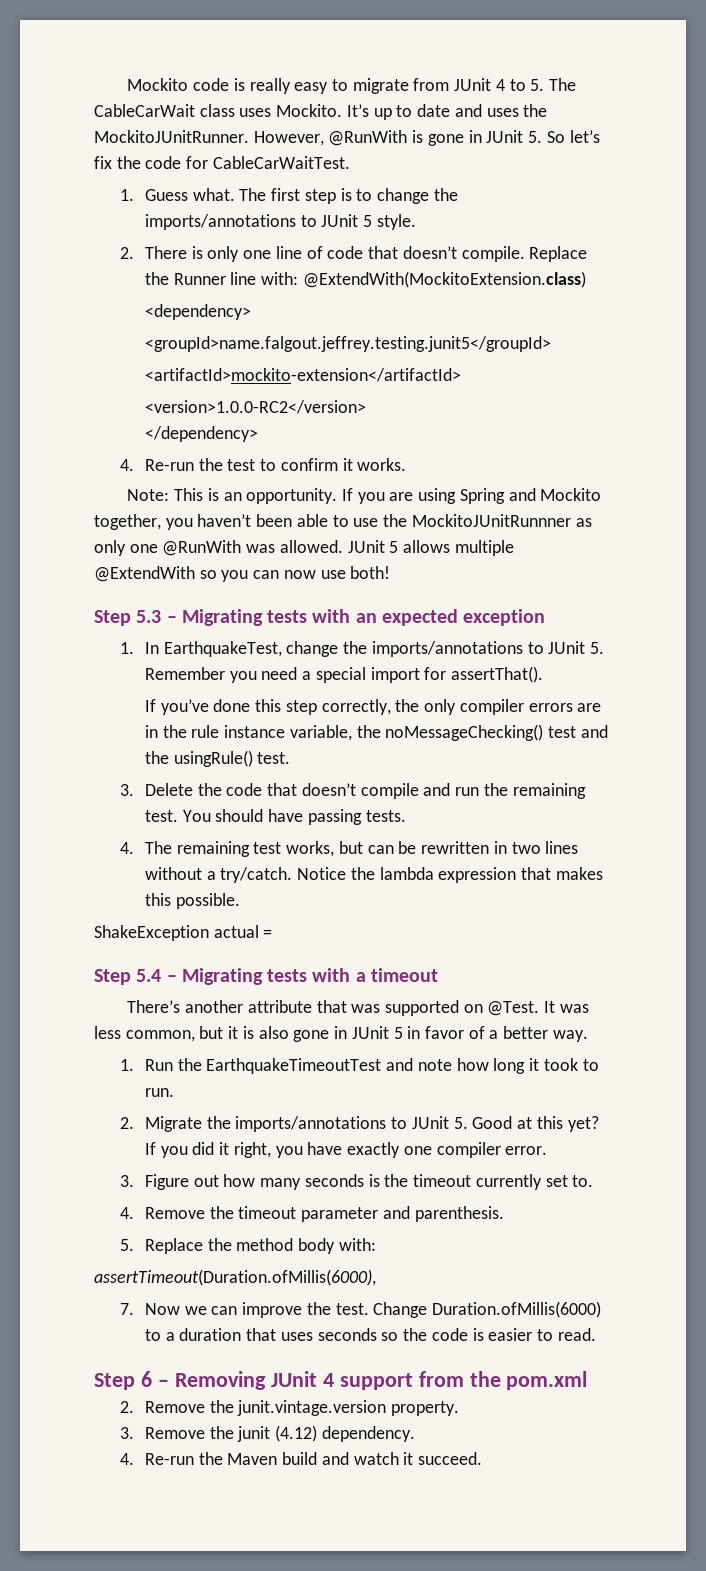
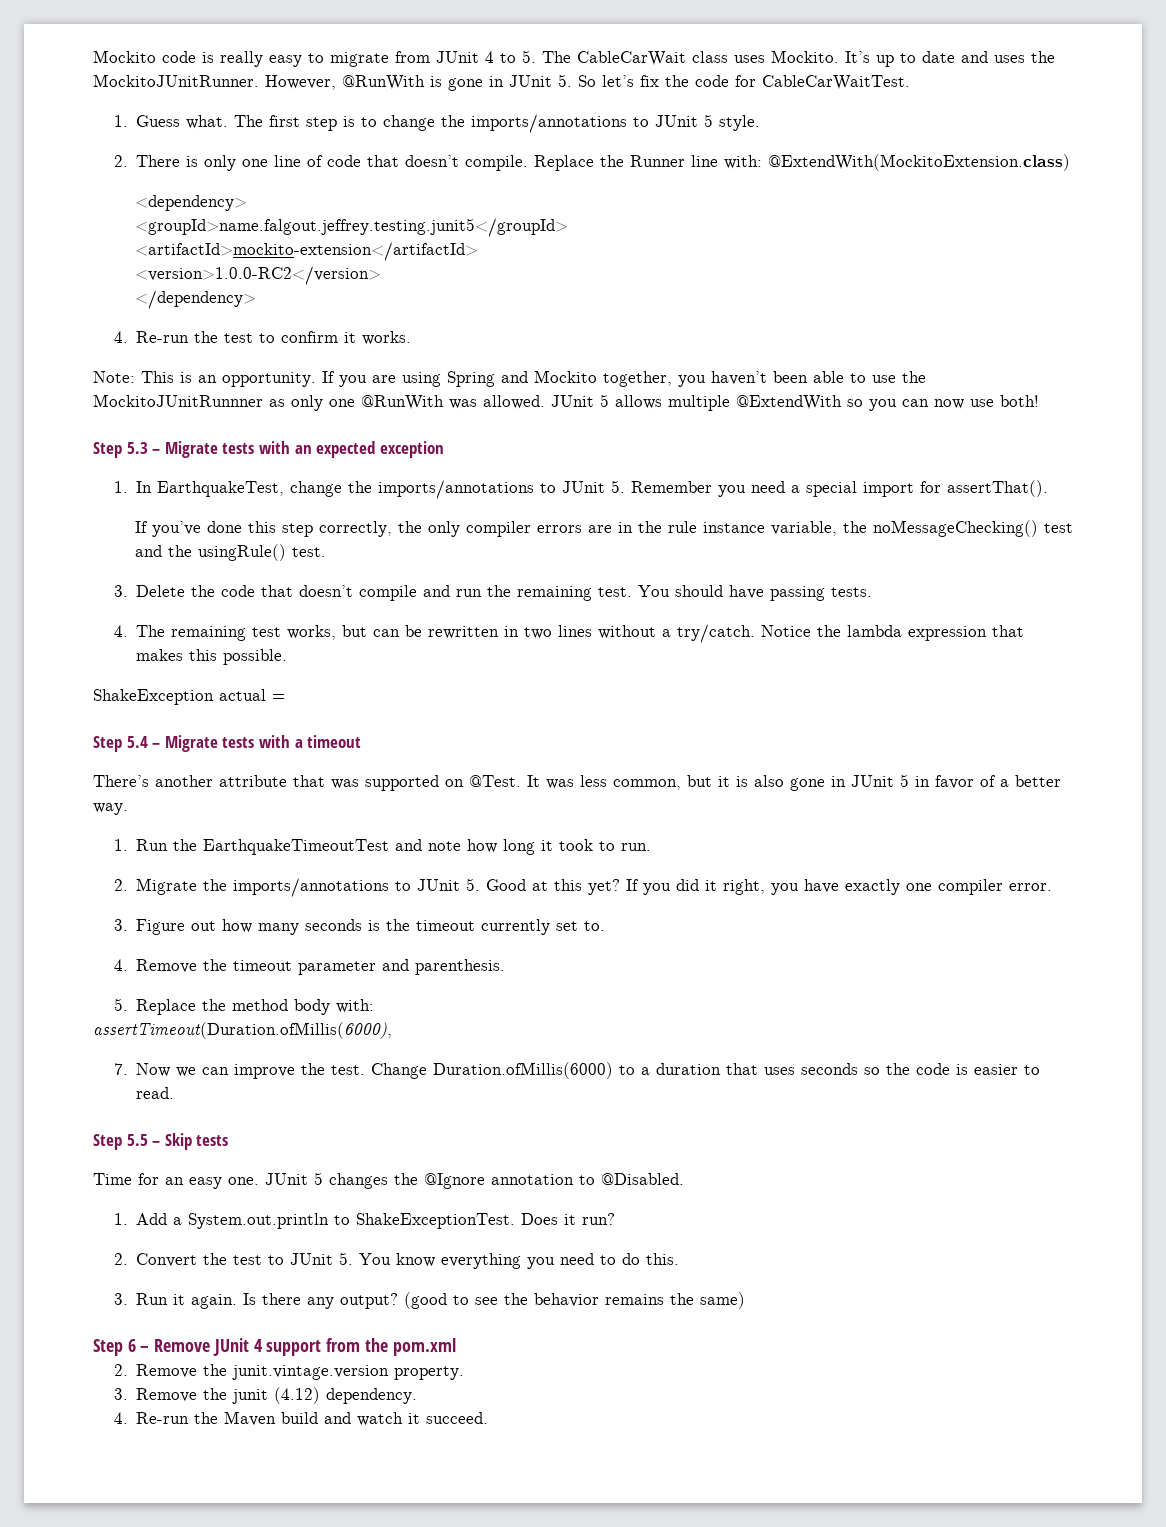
- Step 5.3 – Migrating tests with an expected exception
+ Step 5.3 – Migrate tests with an expected exception
- Step 5.4 – Migrating tests with a timeout
+ Step 5.4 – Migrate tests with a timeout
+ Step 5.5 – Skip tests
+ Time for an easy one. JUnit 5 changes the @Ignore annotation to @Disabled.
+ 1. Add a System.out.println to ShakeExceptionTest. Does it run?
+ 2. Convert the test to JUnit 5. You know everything you need to do this.
+ 3. Run it again. Is there any output? (good to see the behavior remains the same)
- Step 6 – Removing JUnit 4 support from the pom.xml
+ Step 6 – Remove JUnit 4 support from the pom.xml

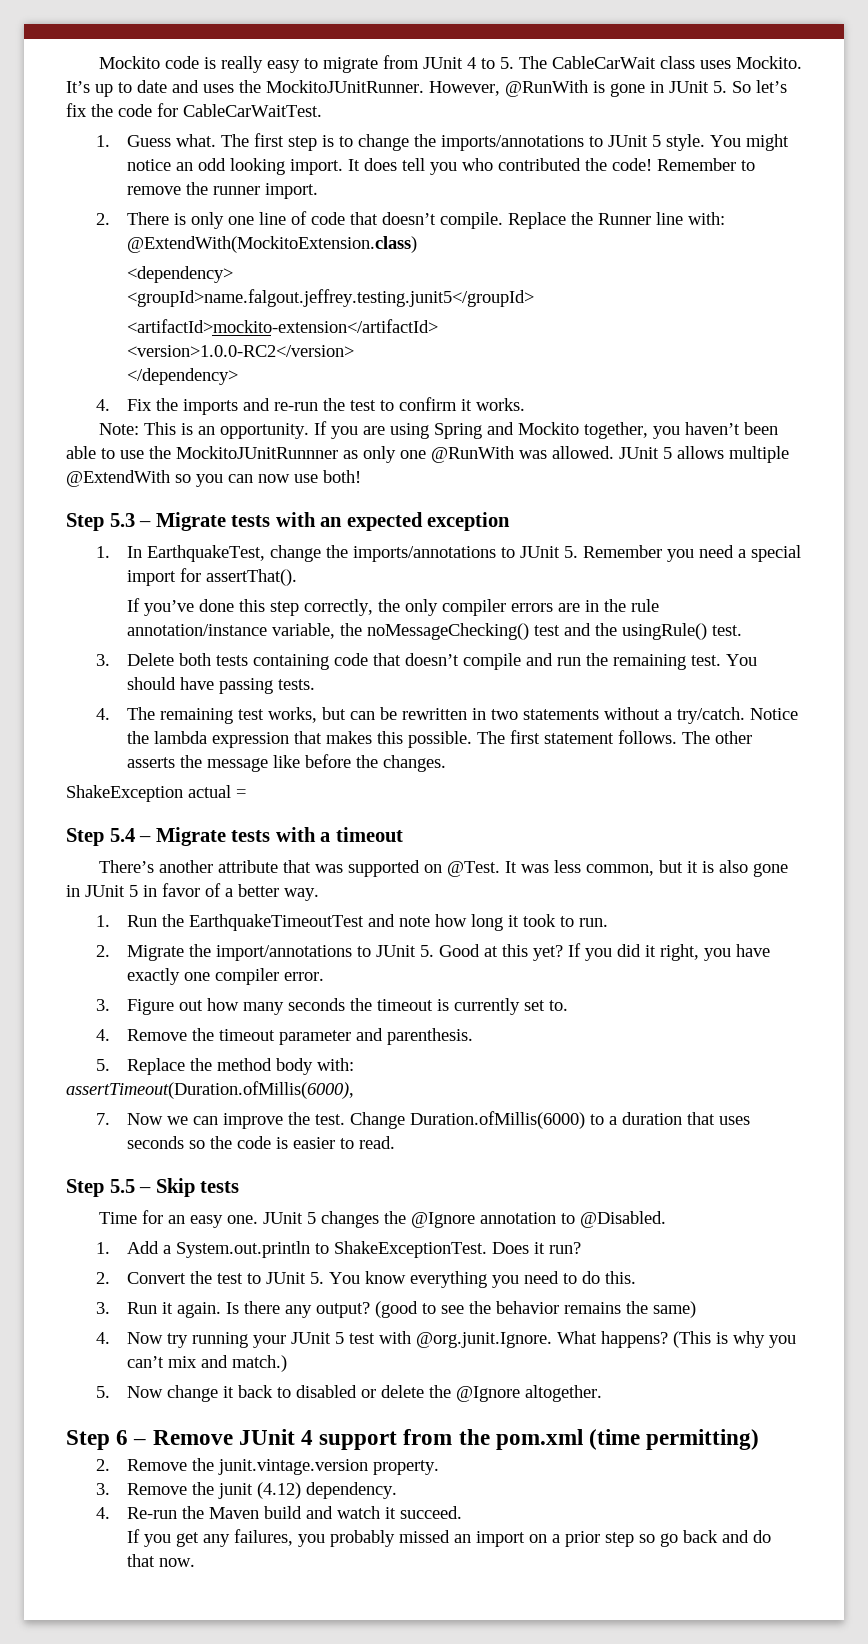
+ You might notice an odd looking import. It does tell you who contributed the code! Remember to remove the runner import.
- 4. Re-run the test to confirm it works.
+ 4. Fix the imports and re-run the test to confirm it works.
- If you’ve done this step correctly, the only compiler errors are in the rule instance variable, the noMessageChecking() test and the usingRule() test.
+ If you’ve done this step correctly, the only compiler errors are in the rule annotation/instance variable, the noMessageChecking() test and the usingRule() test.
- 3. Delete the code that doesn’t compile and run the remaining test.
+ 3. Delete both tests containing code that doesn’t compile and run the remaining test.
- 4. The remaining test works, but can be rewritten in two lines without a try/catch.
+ 4. The remaining test works, but can be rewritten in two statements without a try/catch.
+ The first statement follows. The other asserts the message like before the changes.
- 2. Migrate the imports/annotations to JUnit 5. Good at this yet?
+ 2. Migrate the import/annotations to JUnit 5. Good at this yet?
- 3. Figure out how many seconds is the timeout currently set to.
+ 3. Figure out how many seconds the timeout is currently set to.
+ 4. Now try running your JUnit 5 test with @org.junit.Ignore. What happens? (This is why you can’t mix and match.)
+ 5. Now change it back to disabled or delete the @Ignore altogether.
- Step 6 – Remove JUnit 4 support from the pom.xml
+ Step 6 – Remove JUnit 4 support from the pom.xml (time permitting)
+ If you get any failures, you probably missed an import on a prior step so go back and do that now.

